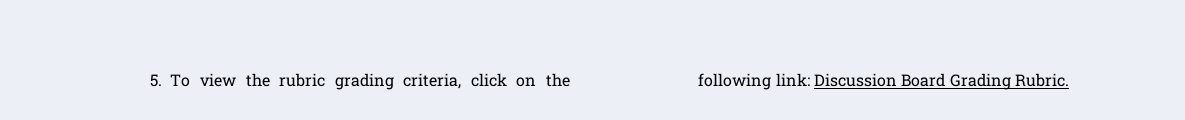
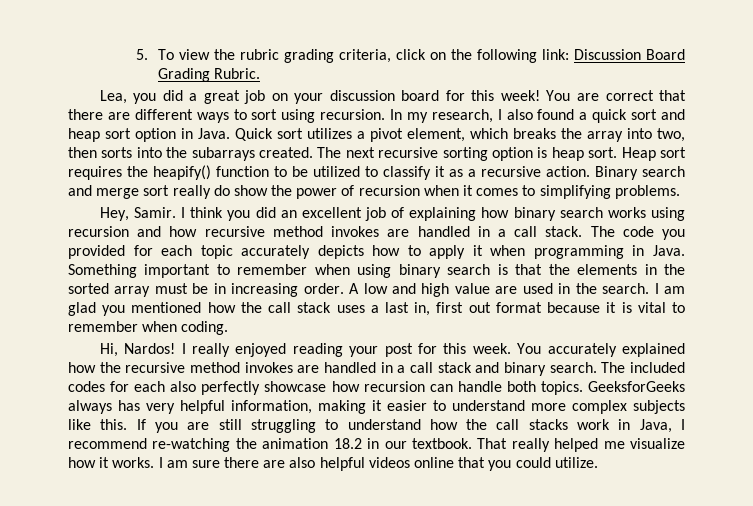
+ Lea, you did a great job on your discussion board for this week! You are correct that there are different ways to sort using recursion. In my research, I also found a quick sort and heap sort option in Java. Quick sort utilizes a pivot element, which breaks the array into two, then sorts into the subarrays created. The next recursive sorting option is heap sort. Heap sort requires the heapify() function to be utilized to classify it as a recursive action. Binary search and merge sort really do show the power of recursion when it comes to simplifying problems.
+ Hey, Samir. I think you did an excellent job of explaining how binary search works using recursion and how recursive method invokes are handled in a call stack. The code you provided for each topic accurately depicts how to apply it when programming in Java. Something important to remember when using binary search is that the elements in the sorted array must be in increasing order. A low and high value are used in the search. I am glad you mentioned how the call stack uses a last in, first out format because it is vital to remember when coding.
+ Hi, Nardos! I really enjoyed reading your post for this week. You accurately explained how the recursive method invokes are handled in a call stack and binary search. The included codes for each also perfectly showcase how recursion can handle both topics. GeeksforGeeks always has very helpful information, making it easier to understand more complex subjects like this. If you are still struggling to understand how the call stacks work in Java, I recommend re-watching the animation 18.2 in our textbook. That really helped me visualize how it works. I am sure there are also helpful videos online that you could utilize.

